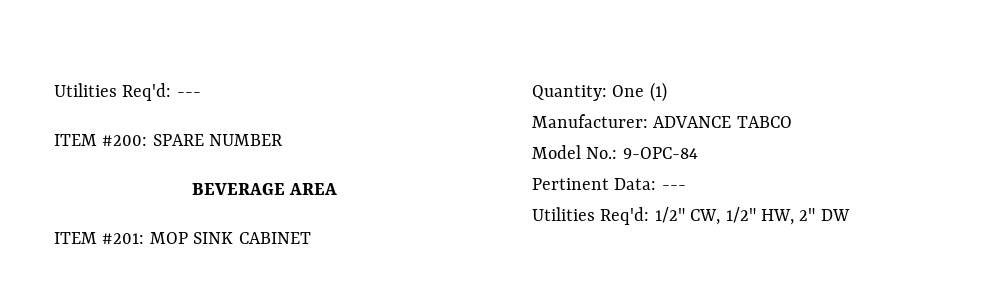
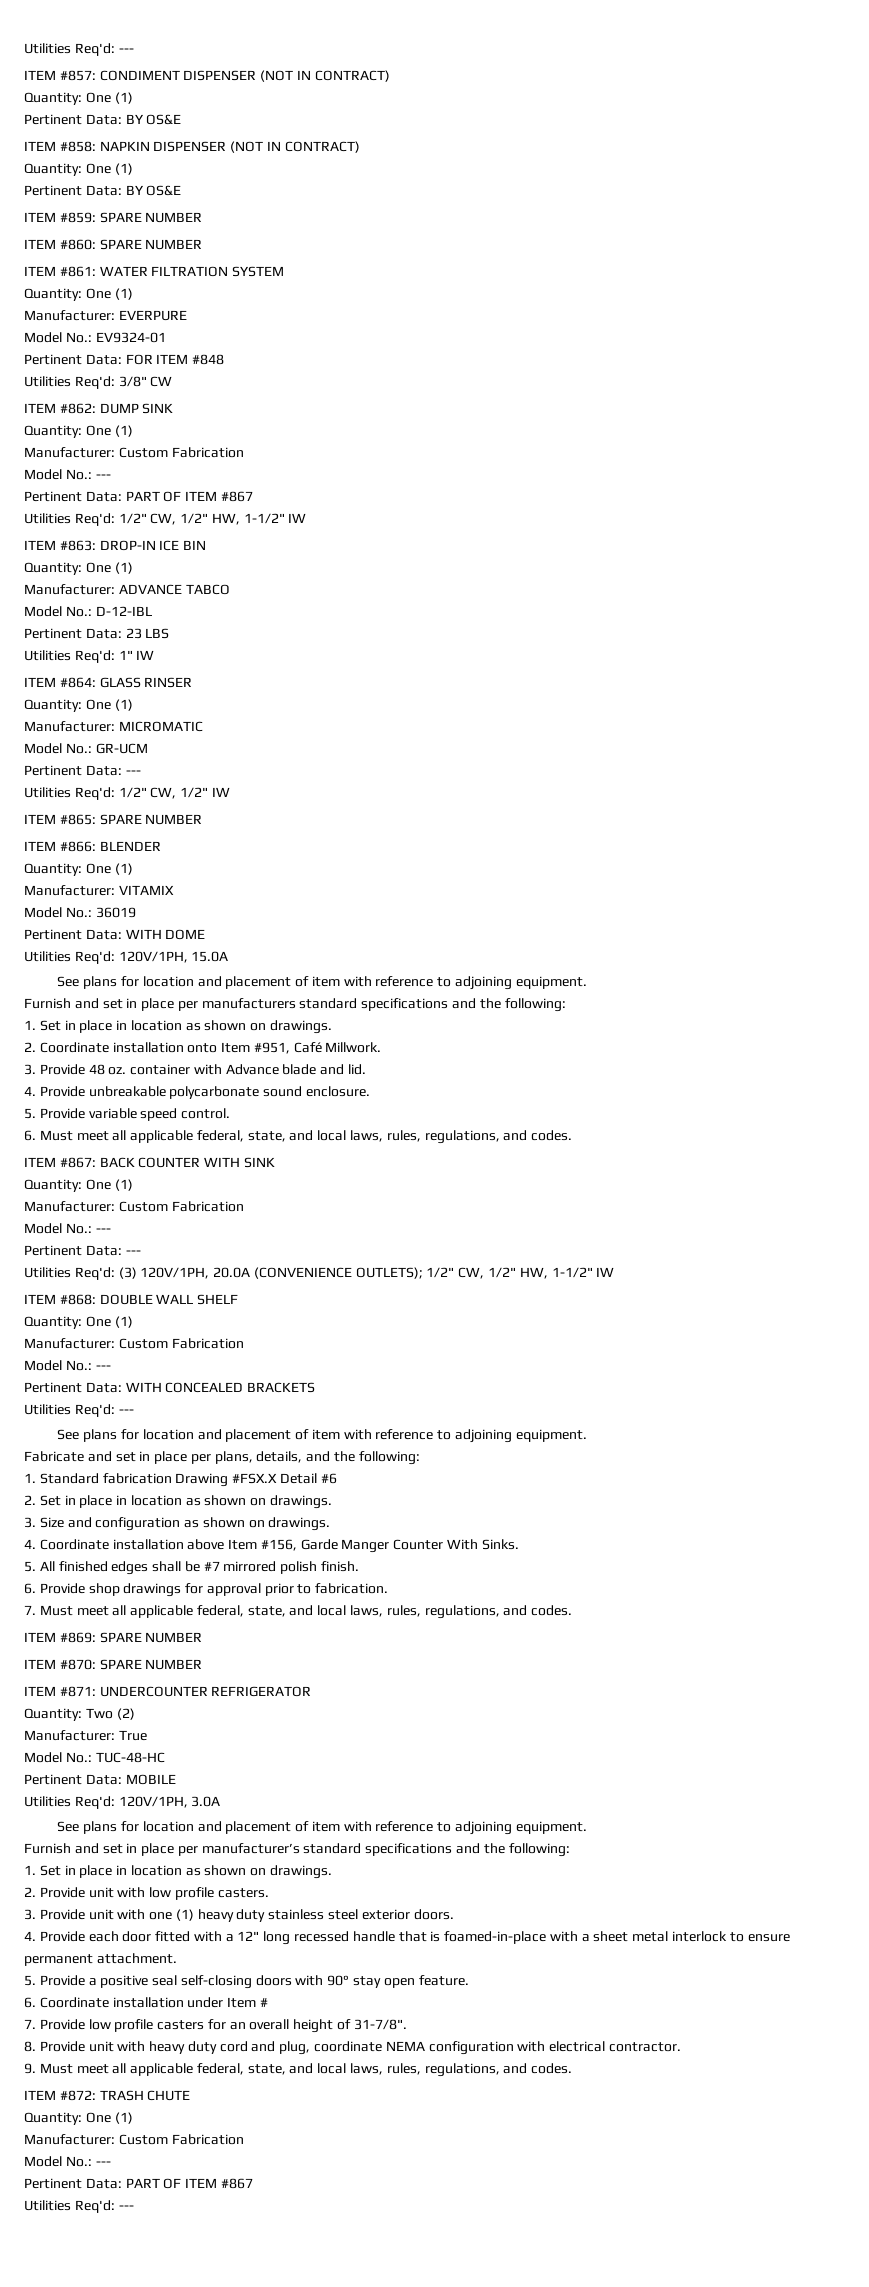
- ITEM #200: SPARE NUMBER
- BEVERAGE AREA
- ITEM #201: MOP SINK CABINET
+ ITEM #857: CONDIMENT DISPENSER (NOT IN CONTRACT)
+ Quantity: One (1)
+ Pertinent Data: BY OS&E
+ ITEM #858: NAPKIN DISPENSER (NOT IN CONTRACT)
+ Quantity: One (1)
+ Pertinent Data: BY OS&E
+ ITEM #859: SPARE NUMBER
+ ITEM #860: SPARE NUMBER
+ ITEM #861: WATER FILTRATION SYSTEM
+ Quantity: One (1)
+ Manufacturer: EVERPURE
+ Model No.: EV9324-01
+ Pertinent Data: FOR ITEM #848
+ Utilities Req'd: 3/8" CW
+ ITEM #862: DUMP SINK
+ Quantity: One (1)
+ Manufacturer: Custom Fabrication
+ Model No.: ---
+ Pertinent Data: PART OF ITEM #867
+ Utilities Req'd: 1/2" CW, 1/2" HW, 1-1/2" IW
+ ITEM #863: DROP-IN ICE BIN
- Model No.: 9-OPC-84
+ Model No.: D-12-IBL
+ Pertinent Data: 23 LBS
+ Utilities Req'd: 1" IW
+ ITEM #864: GLASS RINSER
+ Quantity: One (1)
+ Manufacturer: MICROMATIC
+ Model No.: GR-UCM
- Utilities Req'd: 1/2" CW, 1/2" HW, 2" DW
+ Utilities Req'd: 1/2" CW, 1/2" IW
+ ITEM #865: SPARE NUMBER
+ ITEM #866: BLENDER
+ Quantity: One (1)
+ Manufacturer: VITAMIX
+ Model No.: 36019
+ Pertinent Data: WITH DOME
+ Utilities Req'd: 120V/1PH, 15.0A
+ See plans for location and placement of item with reference to adjoining equipment.
+ Furnish and set in place per manufacturers standard specifications and the following:
+ 1. Set in place in location as shown on drawings.
+ 2. Coordinate installation onto Item #951, Café Millwork.
+ 3. Provide 48 oz. container with Advance blade and lid.
+ 4. Provide unbreakable polycarbonate sound enclosure.
+ 5. Provide variable speed control.
+ 6. Must meet all applicable federal, state, and local laws, rules, regulations, and codes.
+ ITEM #867: BACK COUNTER WITH SINK
+ Quantity: One (1)
+ Manufacturer: Custom Fabrication
+ Model No.: ---
+ Pertinent Data: ---
+ Utilities Req'd: (3) 120V/1PH, 20.0A (CONVENIENCE OUTLETS); 1/2" CW, 1/2" HW, 1-1/2" IW
+ ITEM #868: DOUBLE WALL SHELF
+ Quantity: One (1)
+ Manufacturer: Custom Fabrication
+ Model No.: ---
+ Pertinent Data: WITH CONCEALED BRACKETS
+ Utilities Req'd: ---
+ See plans for location and placement of item with reference to adjoining equipment.
+ Fabricate and set in place per plans, details, and the following:
+ 1. Standard fabrication Drawing #FSX.X Detail #6
+ 2. Set in place in location as shown on drawings.
+ 3. Size and configuration as shown on drawings.
+ 4. Coordinate installation above Item #156, Garde Manger Counter With Sinks.
+ 5. All finished edges shall be #7 mirrored polish finish.
+ 6. Provide shop drawings for approval prior to fabrication.
+ 7. Must meet all applicable federal, state, and local laws, rules, regulations, and codes.
+ ITEM #869: SPARE NUMBER
+ ITEM #870: SPARE NUMBER
+ ITEM #871: UNDERCOUNTER REFRIGERATOR
+ Quantity: Two (2)
+ Manufacturer: True
+ Model No.: TUC-48-HC
+ Pertinent Data: MOBILE
+ Utilities Req'd: 120V/1PH, 3.0A
+ See plans for location and placement of item with reference to adjoining equipment.
+ Furnish and set in place per manufacturer’s standard specifications and the following:
+ 1. Set in place in location as shown on drawings.
+ 2. Provide unit with low profile casters.
+ 3. Provide unit with one (1) heavy duty stainless steel exterior doors.
+ 4. Provide each door fitted with a 12" long recessed handle that is foamed-in-place with a sheet metal interlock to ensure permanent attachment.
+ 5. Provide a positive seal self-closing doors with 90° stay open feature.
+ 6. Coordinate installation under Item #
+ 7. Provide low profile casters for an overall height of 31-7/8".
+ 8. Provide unit with heavy duty cord and plug, coordinate NEMA configuration with electrical contractor.
+ 9. Must meet all applicable federal, state, and local laws, rules, regulations, and codes.
+ ITEM #872: TRASH CHUTE
+ Quantity: One (1)
+ Manufacturer: Custom Fabrication
+ Model No.: ---
+ Pertinent Data: PART OF ITEM #867
+ Utilities Req'd: ---

